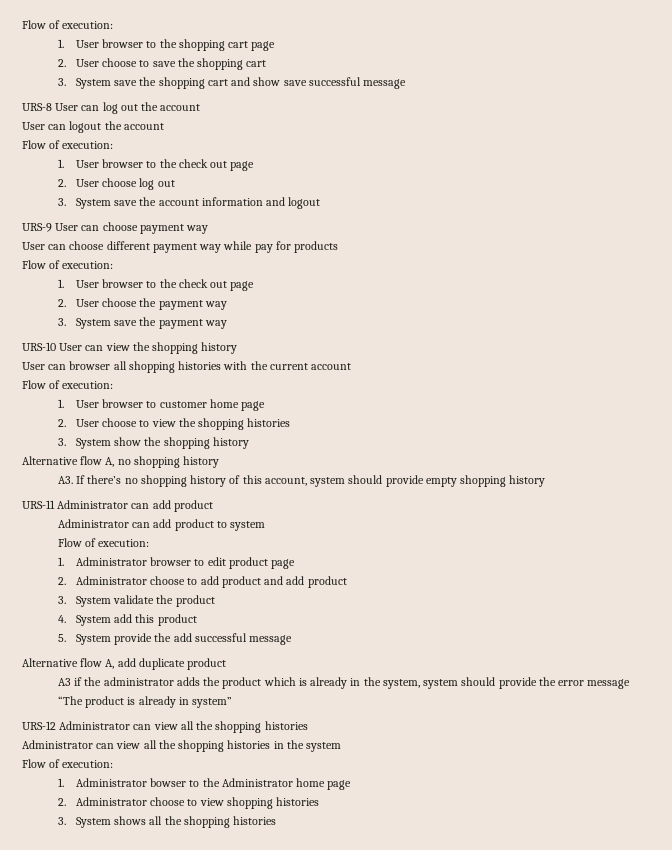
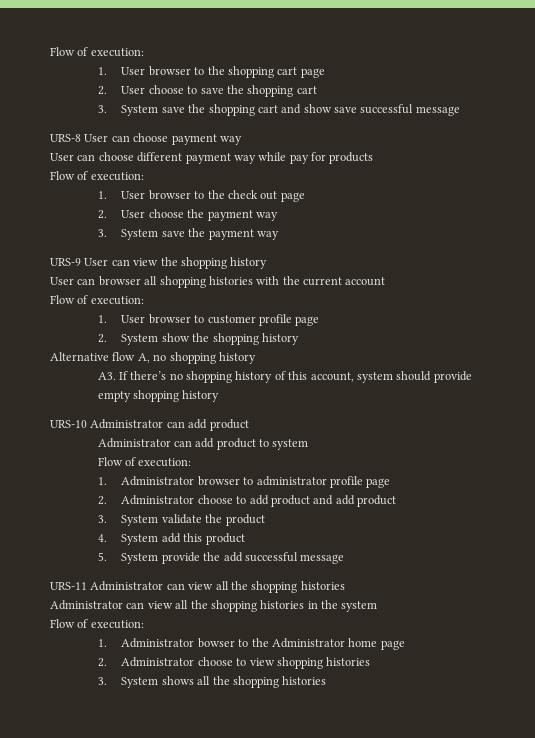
- URS-8 User can log out the account
- User can logout the account
- Flow of execution:
- 1. User browser to the check out page
- 2. User choose log out
- 3. System save the account information and logout
- URS-9 User can choose payment way
+ URS-8 User can choose payment way
- URS-10 User can view the shopping history
+ URS-9 User can view the shopping history
- 1. User browser to customer home page
- 2. User choose to view the shopping histories
- 3. System show the shopping history
+ 1. User browser to customer profile page
+ 2. System show the shopping history
- URS-11 Administrator can add product
+ URS-10 Administrator can add product
- 1. Administrator browser to edit product page
+ 1. Administrator browser to administrator profile page
- Alternative flow A, add duplicate product
- A3 if the administrator adds the product which is already in the system, system should provide the error message “The product is already in system”
- URS-12 Administrator can view all the shopping histories
+ URS-11 Administrator can view all the shopping histories

